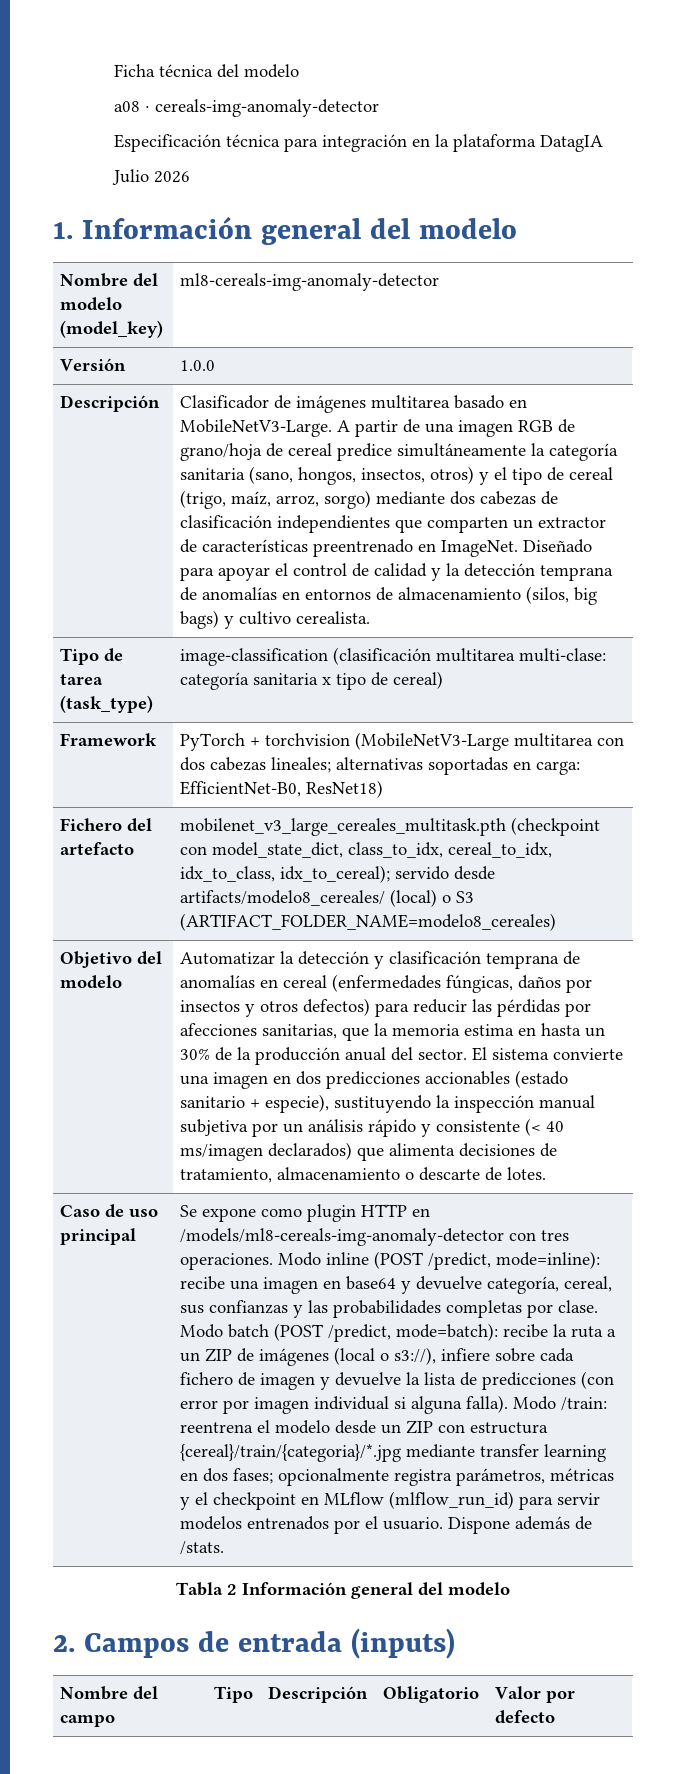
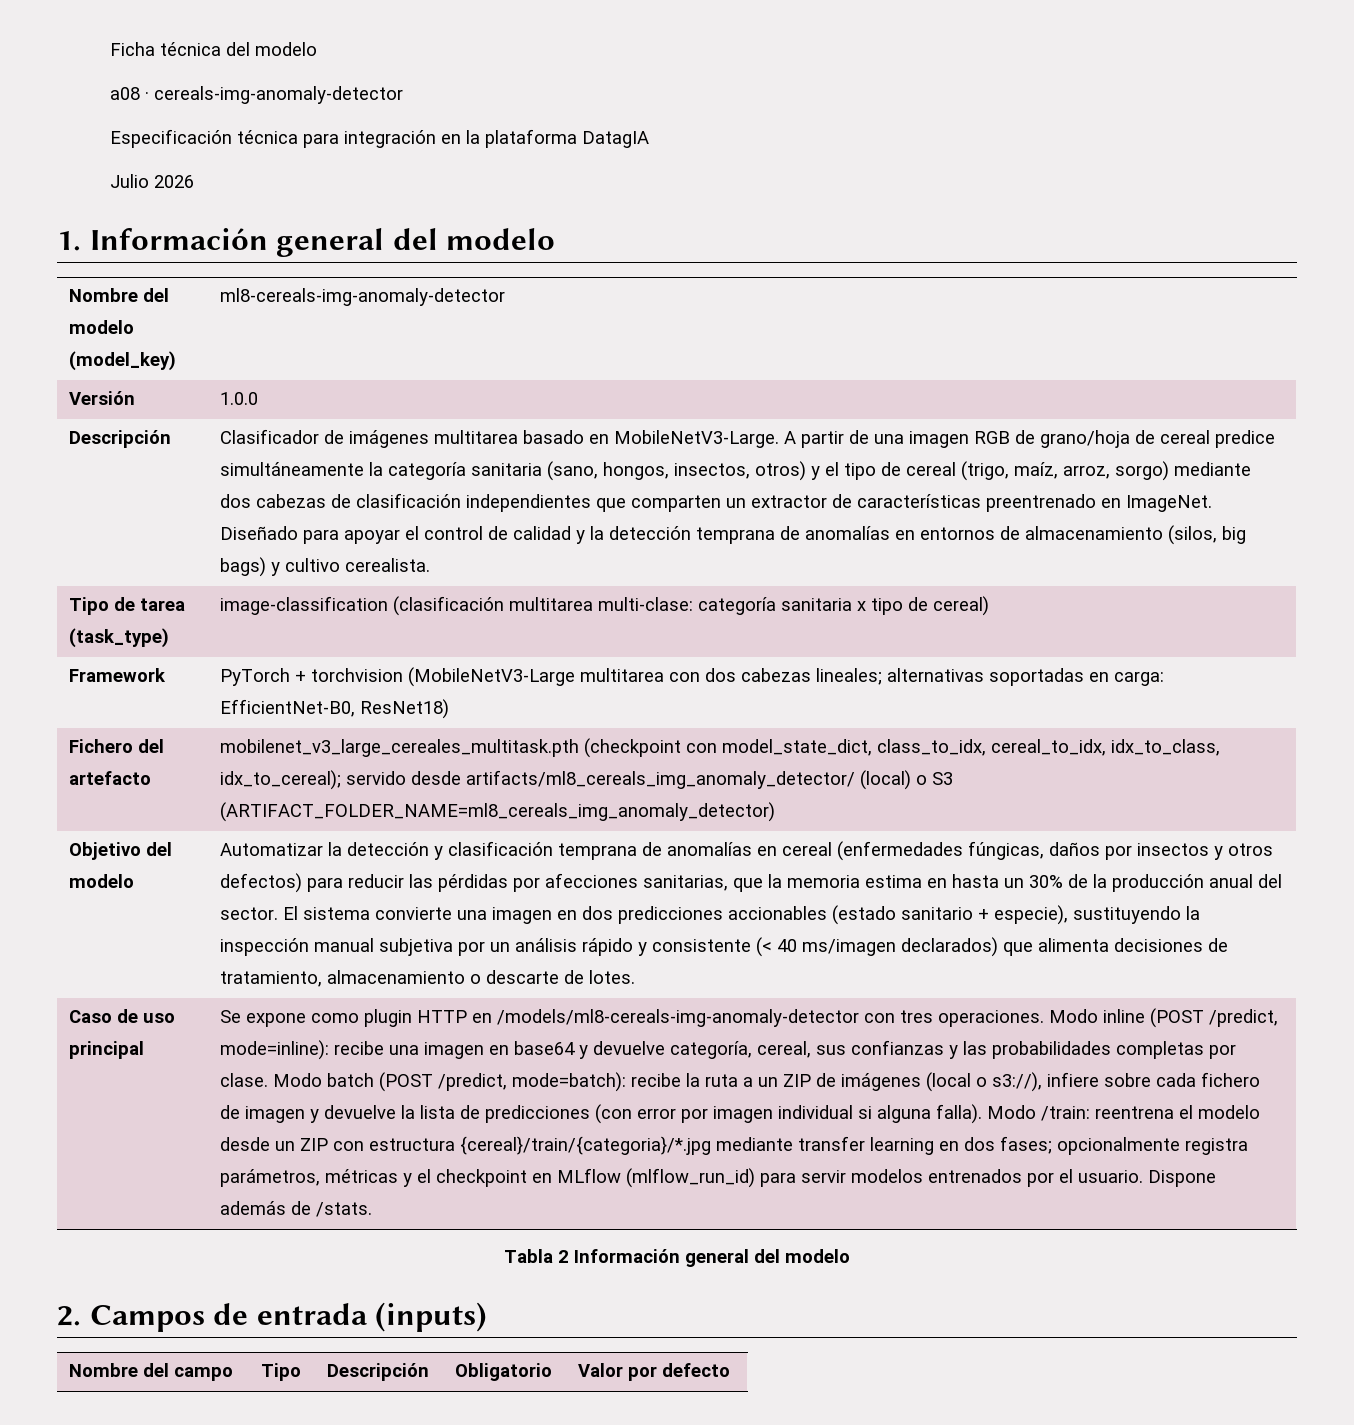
- Fichero del artefacto | mobilenet_v3_large_cereales_multitask.pth (checkpoint con model_state_dict, class_to_idx, cereal_to_idx, idx_to_class, idx_to_cereal); servido desde artifacts/modelo8_cereales/ (local) o S3 (ARTIFACT_FOLDER_NAME=modelo8_cereales)
+ Fichero del artefacto | mobilenet_v3_large_cereales_multitask.pth (checkpoint con model_state_dict, class_to_idx, cereal_to_idx, idx_to_class, idx_to_cereal); servido desde artifacts/ml8_cereals_img_anomaly_detector/ (local) o S3 (ARTIFACT_FOLDER_NAME=ml8_cereals_img_anomaly_detector)

